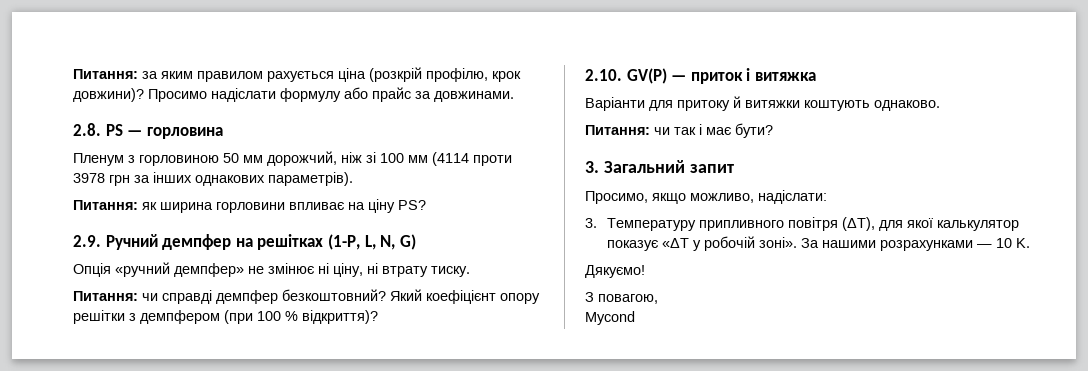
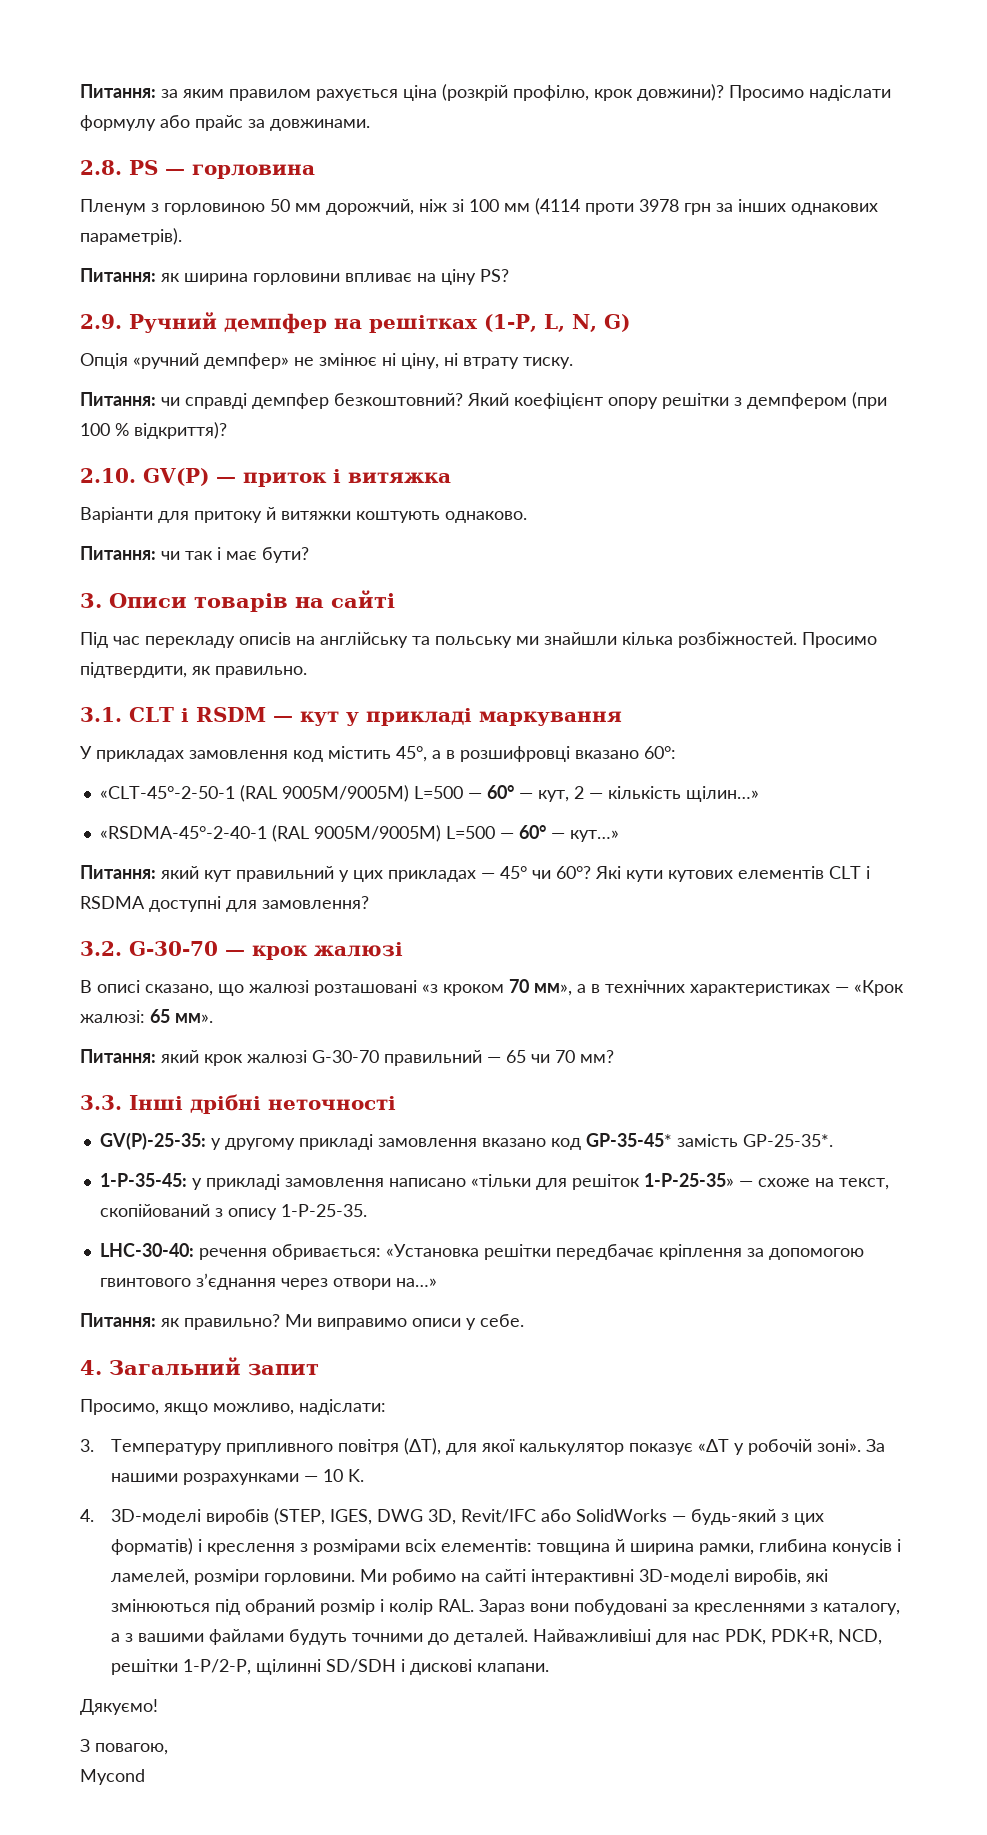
- 3. Загальний запит
+ 3. Описи товарів на сайті
+ Під час перекладу описів на англійську та польську ми знайшли кілька розбіжностей. Просимо підтвердити, як правильно.
+ 3.1. CLT і RSDM — кут у прикладі маркування
+ У прикладах замовлення код містить 45°, а в розшифровці вказано 60°:
+ «CLT-45°-2-50-1 (RAL 9005М/9005М) L=500 — 60° — кут, 2 — кількість щілин…»
+ «RSDMA-45°-2-40-1 (RAL 9005М/9005М) L=500 — 60° — кут…»
+ Питання: який кут правильний у цих прикладах — 45° чи 60°? Які кути кутових елементів CLT і RSDMA доступні для замовлення?
+ 3.2. G-30-70 — крок жалюзі
+ В описі сказано, що жалюзі розташовані «з кроком 70 мм», а в технічних характеристиках — «Крок жалюзі: 65 мм».
+ Питання: який крок жалюзі G-30-70 правильний — 65 чи 70 мм?
+ 3.3. Інші дрібні неточності
+ GV(P)-25-35: у другому прикладі замовлення вказано код GP-35-45* замість GP-25-35*.
+ 1-Р-35-45: у прикладі замовлення написано «тільки для решіток 1-Р-25-35» — схоже на текст, скопійований з опису 1-Р-25-35.
+ LHC-30-40: речення обривається: «Установка решітки передбачає кріплення за допомогою гвинтового з’єднання через отвори на…»
+ Питання: як правильно? Ми виправимо описи у себе.
+ 4. Загальний запит
+ 4. 3D-моделі виробів (STEP, IGES, DWG 3D, Revit/IFC або SolidWorks — будь-який з цих форматів) і креслення з розмірами всіх елементів: товщина й ширина рамки, глибина конусів і ламелей, розміри горловини. Ми робимо на сайті інтерактивні 3D-моделі виробів, які змінюються під обраний розмір і колір RAL. Зараз вони побудовані за кресленнями з каталогу, а з вашими файлами будуть точними до деталей. Найважливіші для нас PDK, PDK+R, NCD, решітки 1-Р/2-Р, щілинні SD/SDH і дискові клапани.

